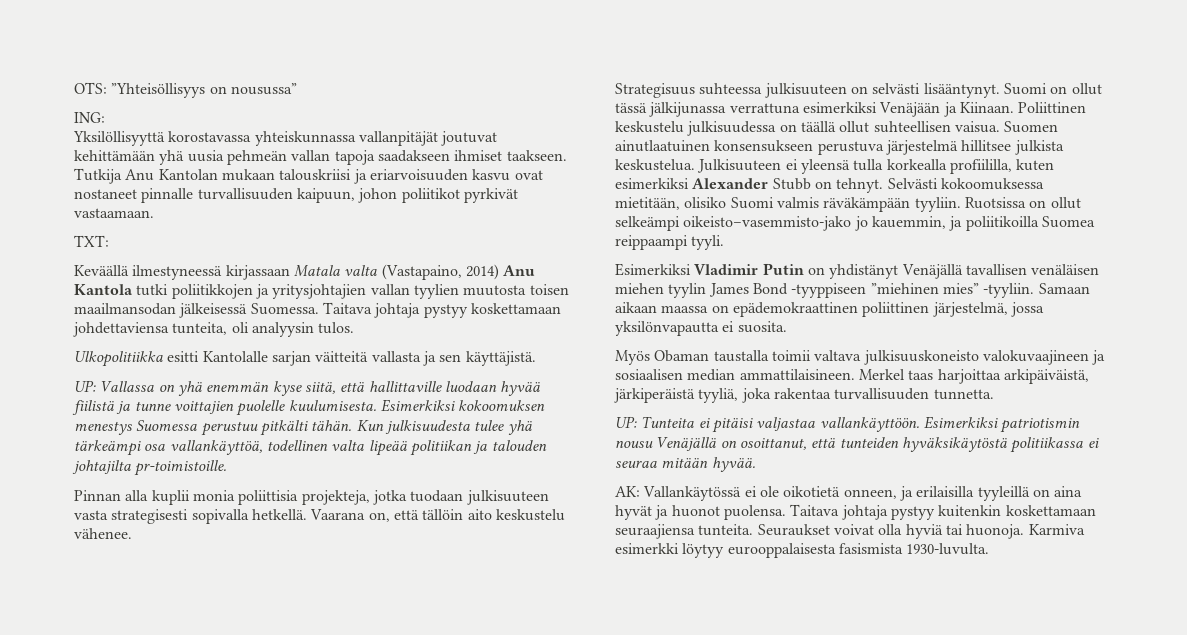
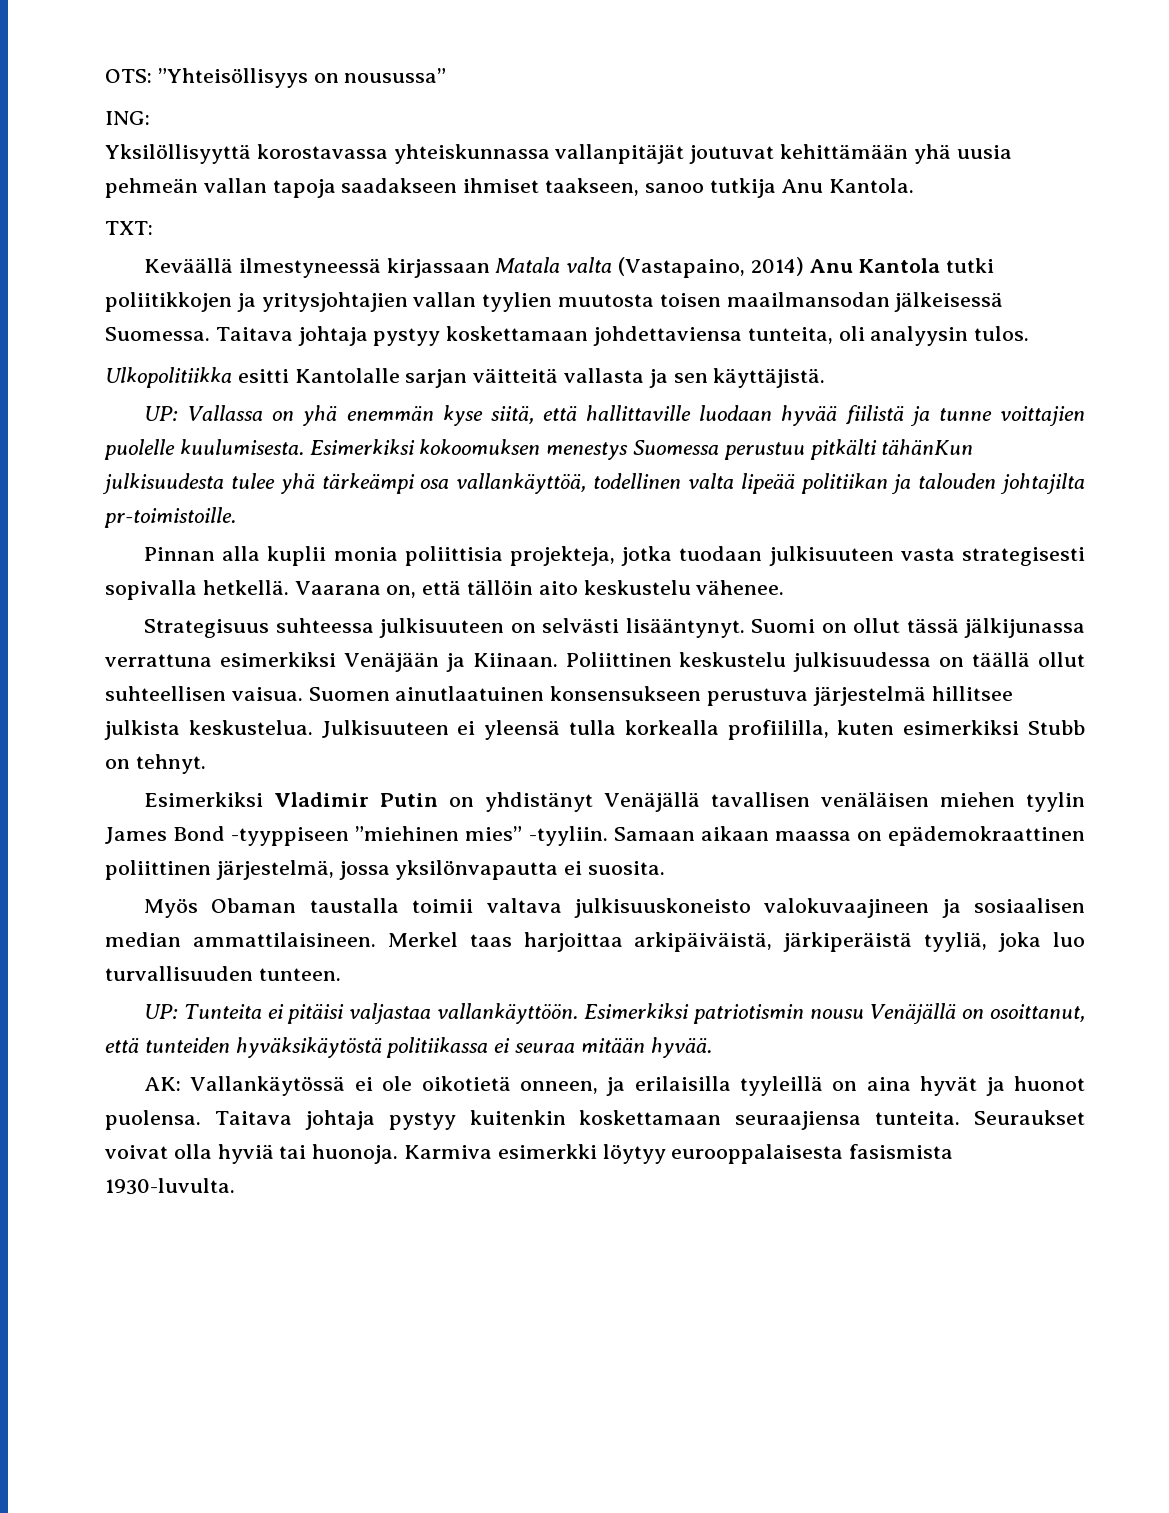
- Yksilöllisyyttä korostavassa yhteiskunnassa vallanpitäjät joutuvat kehittämään yhä uusia pehmeän vallan tapoja saadakseen ihmiset taakseen. Tutkija Anu Kantolan mukaan talouskriisi ja eriarvoisuuden kasvu ovat nostaneet pinnalle turvallisuuden kaipuun, johon poliitikot pyrkivät vastaamaan.
+ Yksilöllisyyttä korostavassa yhteiskunnassa vallanpitäjät joutuvat kehittämään yhä uusia pehmeän vallan tapoja saadakseen ihmiset taakseen, sanoo tutkija Anu Kantola.
- Esimerkiksi kokoomuksen menestys Suomessa perustuu pitkälti tähän. Kun julkisuudesta tulee yhä tärkeämpi osa vallankäyttöä, todellinen valta lipeää politiikan ja talouden johtajilta pr-toimistoille.
+ Esimerkiksi kokoomuksen menestys Suomessa perustuu pitkälti tähänKun julkisuudesta tulee yhä tärkeämpi osa vallankäyttöä, todellinen valta lipeää politiikan ja talouden johtajilta pr-toimistoille.
- Julkisuuteen ei yleensä tulla korkealla profiililla, kuten esimerkiksi Alexander Stubb on tehnyt. Selvästi kokoomuksessa mietitään, olisiko Suomi valmis räväkämpään tyyliin. Ruotsissa on ollut selkeämpi oikeisto–vasemmisto-jako jo kauemmin, ja poliitikoilla Suomea reippaampi tyyli.
+ Julkisuuteen ei yleensä tulla korkealla profiililla, kuten esimerkiksi Stubb on tehnyt.
- Merkel taas harjoittaa arkipäiväistä, järkiperäistä tyyliä, joka rakentaa turvallisuuden tunnetta.
+ Merkel taas harjoittaa arkipäiväistä, järkiperäistä tyyliä, joka luo turvallisuuden tunteen.

